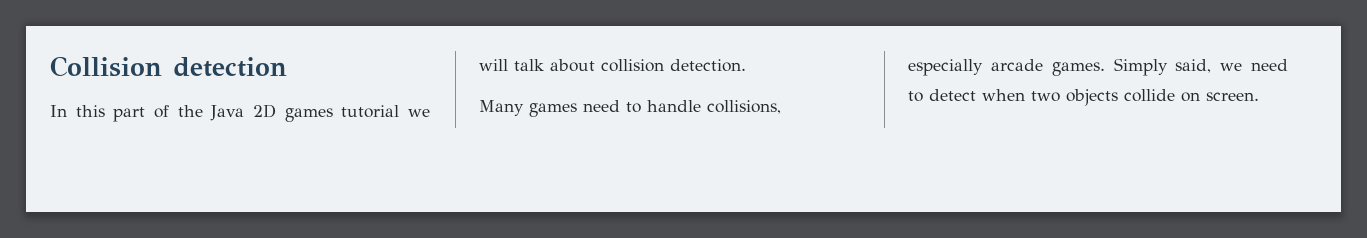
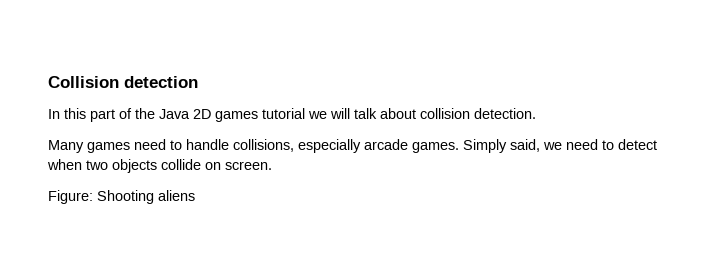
+ Figure: Shooting aliens

